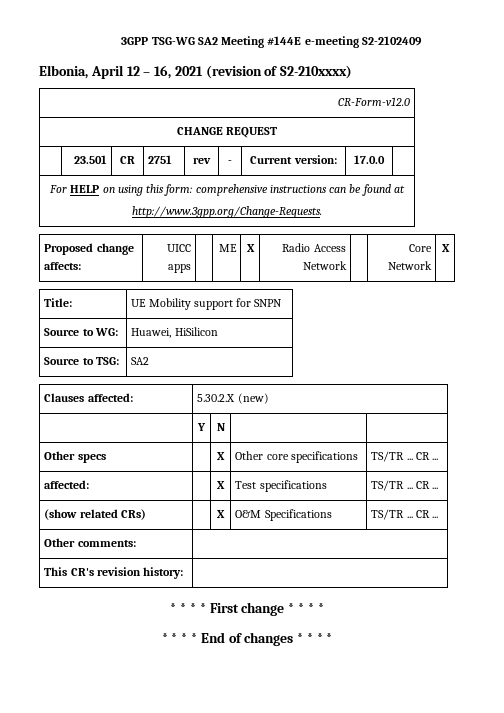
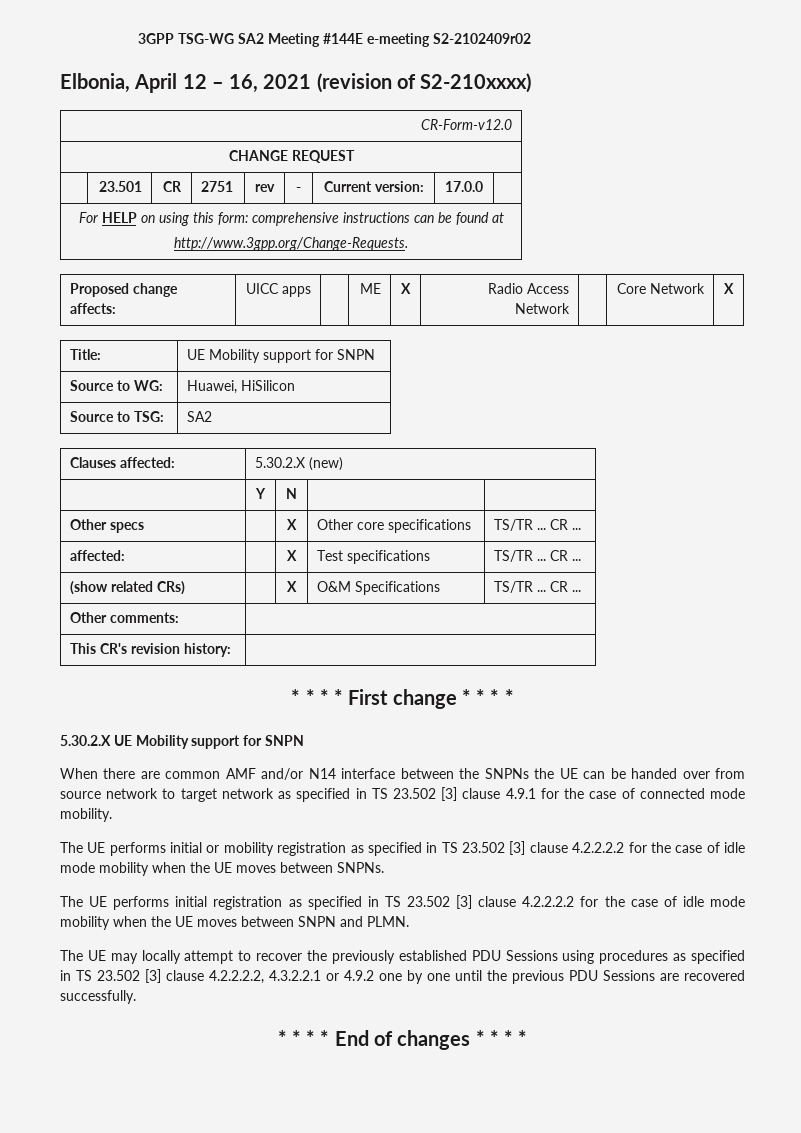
- 3GPP TSG-WG SA2 Meeting #144E e-meeting S2-2102409
+ 3GPP TSG-WG SA2 Meeting #144E e-meeting S2-2102409r02
+ 5.30.2.X UE Mobility support for SNPN
+ When there are common AMF and/or N14 interface between the SNPNs the UE can be handed over from source network to target network as specified in TS 23.502 [3] clause 4.9.1 for the case of connected mode mobility.
+ The UE performs initial or mobility registration as specified in TS 23.502 [3] clause 4.2.2.2.2 for the case of idle mode mobility when the UE moves between SNPNs.
+ The UE performs initial registration as specified in TS 23.502 [3] clause 4.2.2.2.2 for the case of idle mode mobility when the UE moves between SNPN and PLMN.
+ The UE may locally attempt to recover the previously established PDU Sessions using procedures as specified in TS 23.502 [3] clause 4.2.2.2.2, 4.3.2.2.1 or 4.9.2 one by one until the previous PDU Sessions are recovered successfully.

